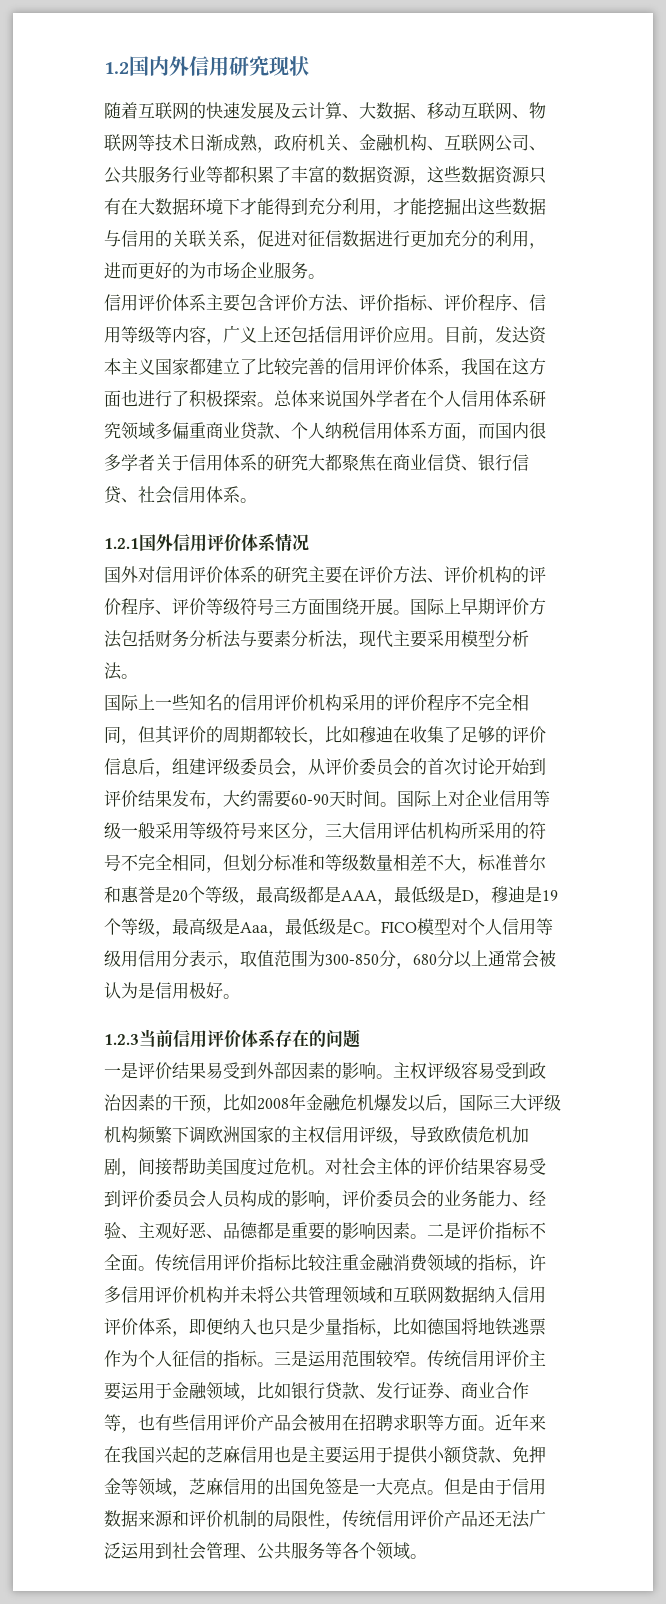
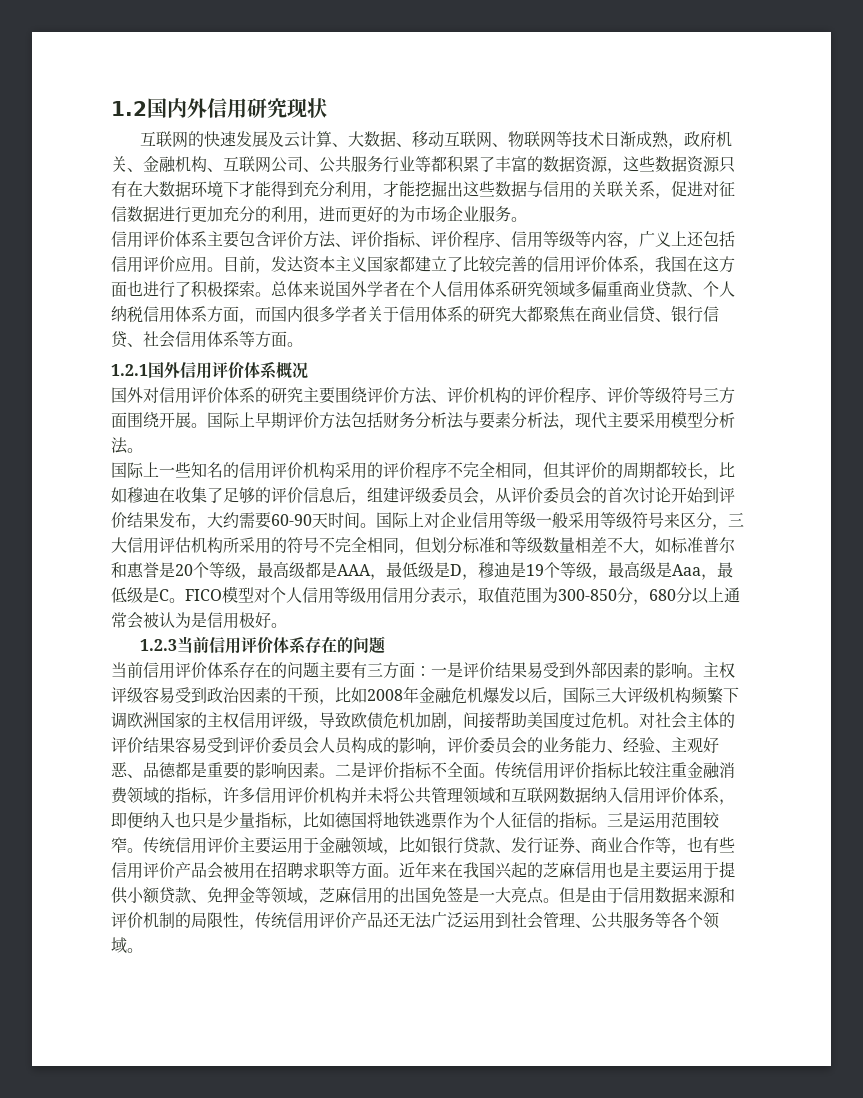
- 随着互联网的快速发展及云计算、大数据、移动互联网、物联网等技术日渐成熟，政府机关、金融机构、互联网公司、公共服务行业等都积累了丰富的数据资源，这些数据资源只有在大数据环境下才能得到充分利用，才能挖掘出这些数据与信用的关联关系，促进对征信数据进行更加充分的利用，进而更好的为市场企业服务。
+ 互联网的快速发展及云计算、大数据、移动互联网、物联网等技术日渐成熟，政府机关、金融机构、互联网公司、公共服务行业等都积累了丰富的数据资源，这些数据资源只有在大数据环境下才能得到充分利用，才能挖掘出这些数据与信用的关联关系，促进对征信数据进行更加充分的利用，进而更好的为市场企业服务。
- 总体来说国外学者在个人信用体系研究领域多偏重商业贷款、个人纳税信用体系方面，而国内很多学者关于信用体系的研究大都聚焦在商业信贷、银行信贷、社会信用体系。
+ 总体来说国外学者在个人信用体系研究领域多偏重商业贷款、个人纳税信用体系方面，而国内很多学者关于信用体系的研究大都聚焦在商业信贷、银行信贷、社会信用体系等方面。
- 1.2.1国外信用评价体系情况
+ 1.2.1国外信用评价体系概况
- 国外对信用评价体系的研究主要在评价方法、评价机构的评价程序、评价等级符号三方面围绕开展。
+ 国外对信用评价体系的研究主要围绕评价方法、评价机构的评价程序、评价等级符号三方面围绕开展。
- 国际上对企业信用等级一般采用等级符号来区分，三大信用评估机构所采用的符号不完全相同，但划分标准和等级数量相差不大，标准普尔和惠誉是20个等级，最高级都是AAA，最低级是D，穆迪是19个等级，最高级是Aaa，最低级是C。
+ 国际上对企业信用等级一般采用等级符号来区分，三大信用评估机构所采用的符号不完全相同，但划分标准和等级数量相差不大，如标准普尔和惠誉是20个等级，最高级都是AAA，最低级是D，穆迪是19个等级，最高级是Aaa，最低级是C。
- 一是评价结果易受到外部因素的影响。
+ 当前信用评价体系存在的问题主要有三方面：一是评价结果易受到外部因素的影响。

